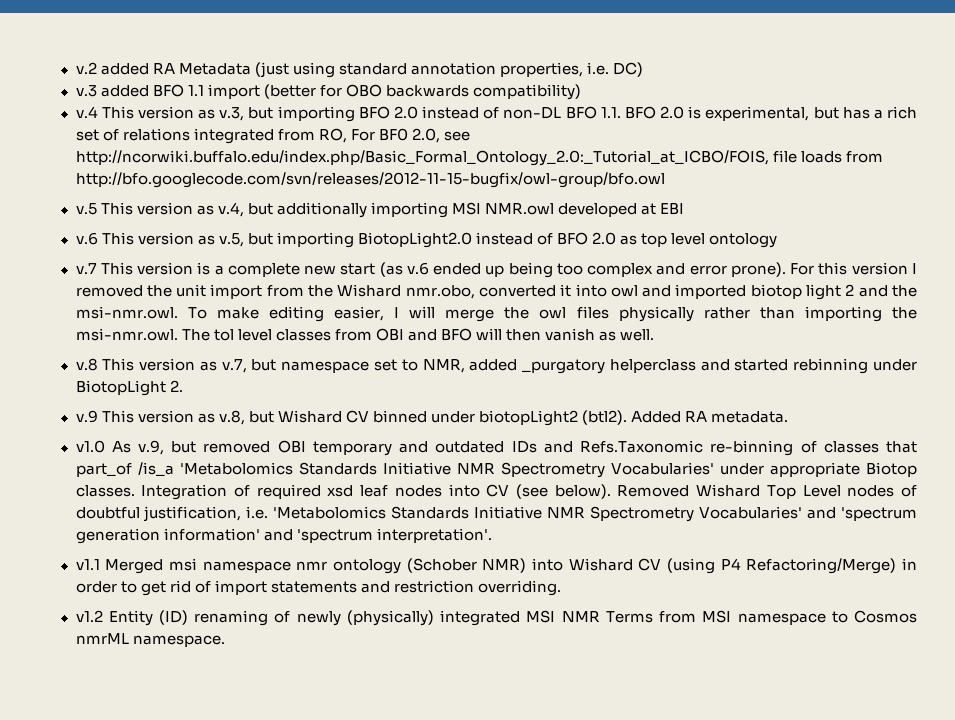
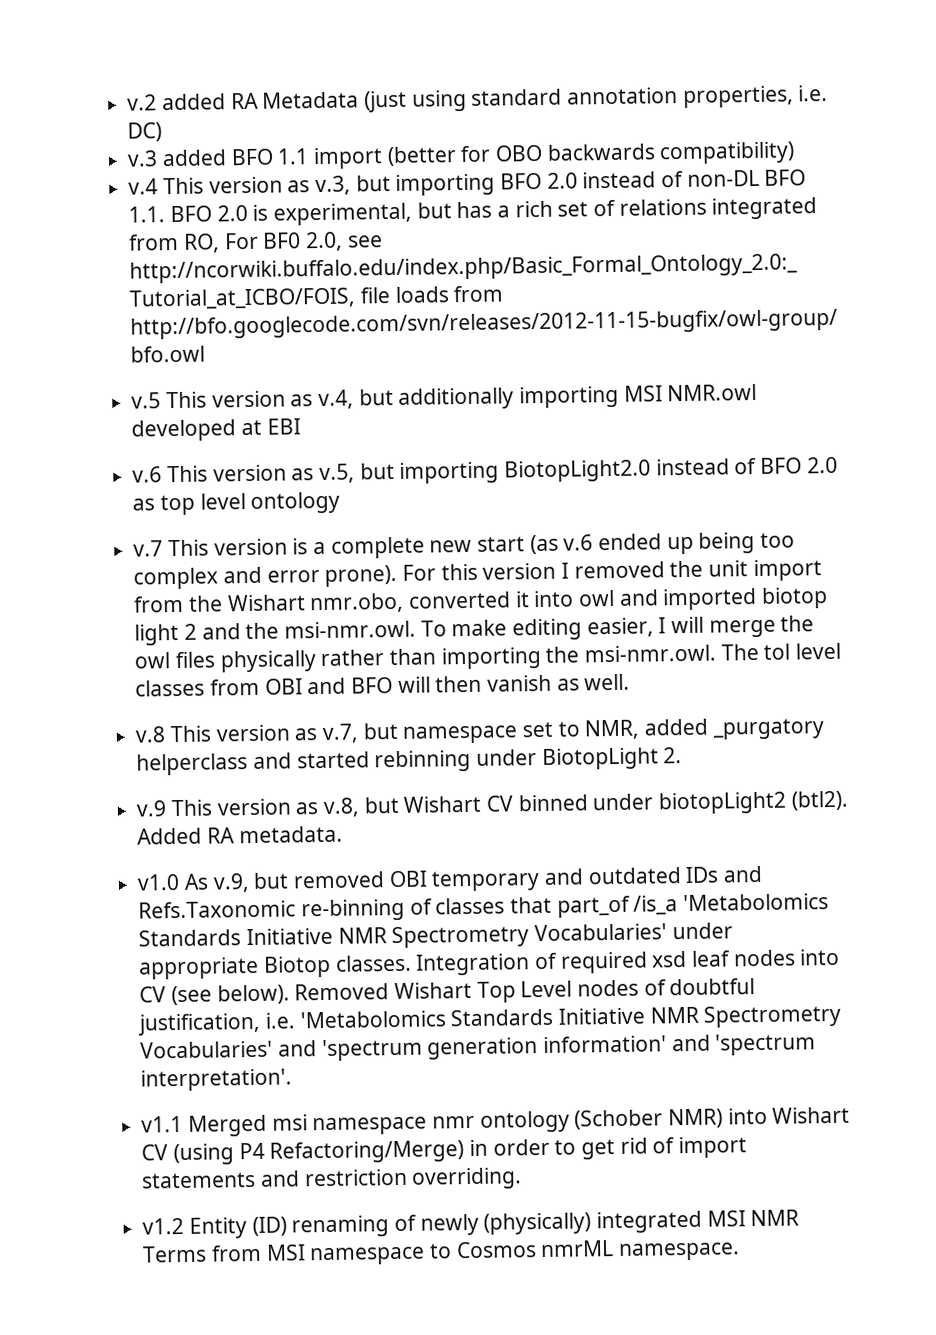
- For this version I removed the unit import from the Wishard nmr.obo, converted it into owl and imported biotop light 2 and the msi-nmr.owl. To make editing easier, I will merge the owl files physically rather than importing the msi-nmr.owl. The tol level classes from OBI and BFO will then vanish as well.
+ For this version I removed the unit import from the Wishart nmr.obo, converted it into owl and imported biotop light 2 and the msi-nmr.owl. To make editing easier, I will merge the owl files physically rather than importing the msi-nmr.owl. The tol level classes from OBI and BFO will then vanish as well.
- v.9 This version as v.8, but Wishard CV binned under biotopLight2 (btl2).
+ v.9 This version as v.8, but Wishart CV binned under biotopLight2 (btl2).
- Removed Wishard Top Level nodes of doubtful justification, i.e. 'Metabolomics Standards Initiative NMR Spectrometry Vocabularies' and 'spectrum generation information' and 'spectrum interpretation'.
+ Removed Wishart Top Level nodes of doubtful justification, i.e. 'Metabolomics Standards Initiative NMR Spectrometry Vocabularies' and 'spectrum generation information' and 'spectrum interpretation'.
- v1.1 Merged msi namespace nmr ontology (Schober NMR) into Wishard CV (using P4 Refactoring/Merge) in order to get rid of import statements and restriction overriding.
+ v1.1 Merged msi namespace nmr ontology (Schober NMR) into Wishart CV (using P4 Refactoring/Merge) in order to get rid of import statements and restriction overriding.

